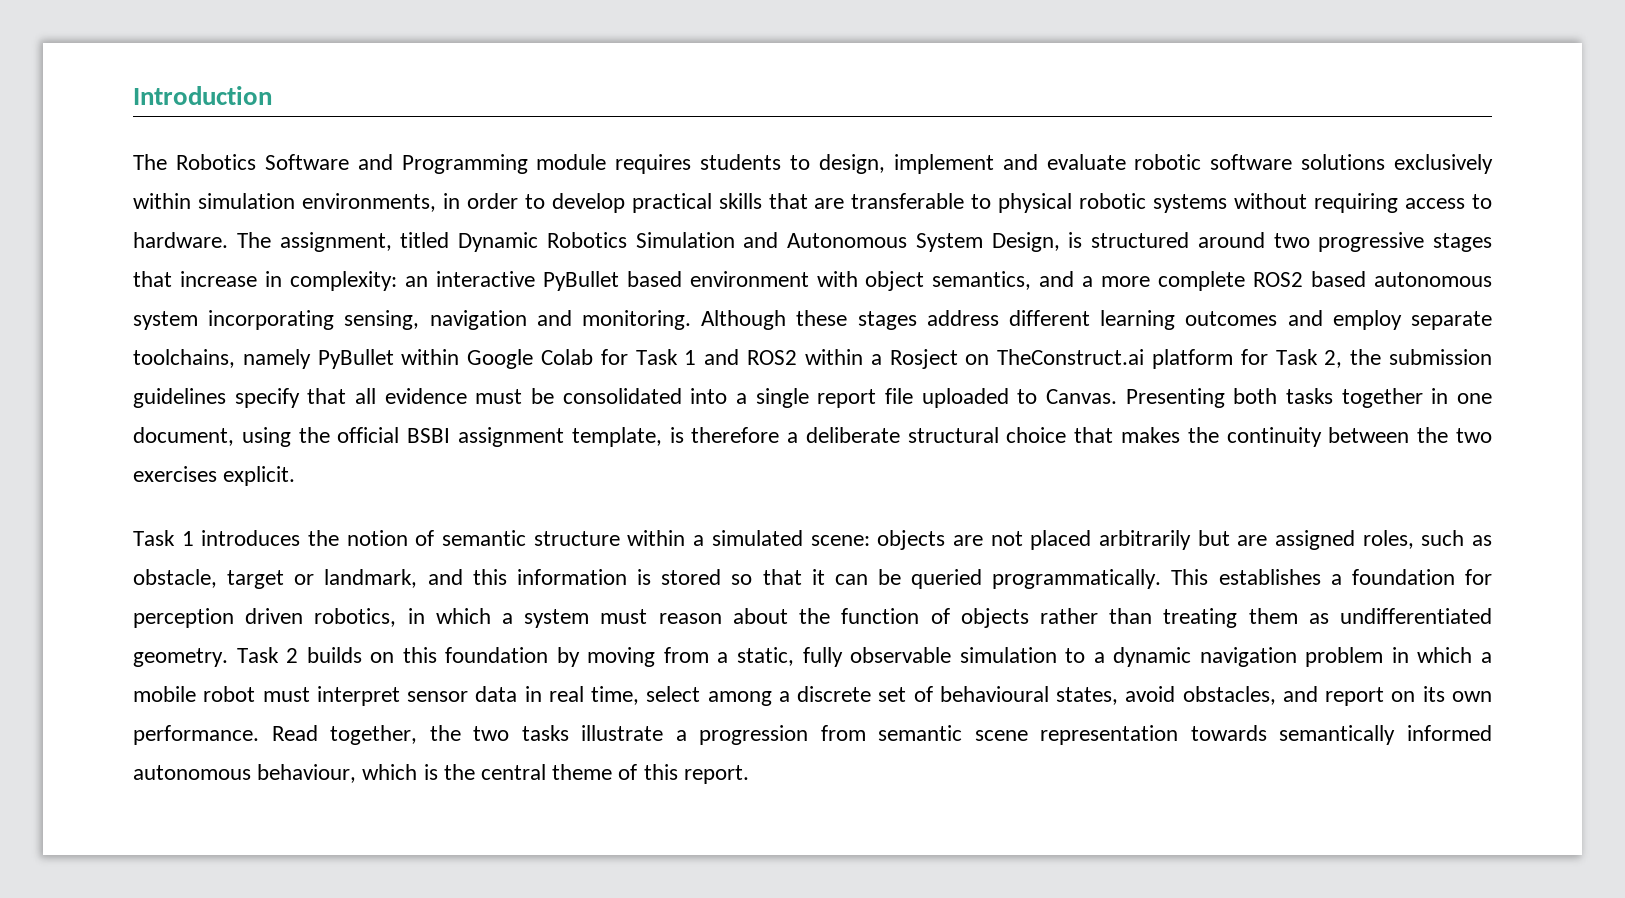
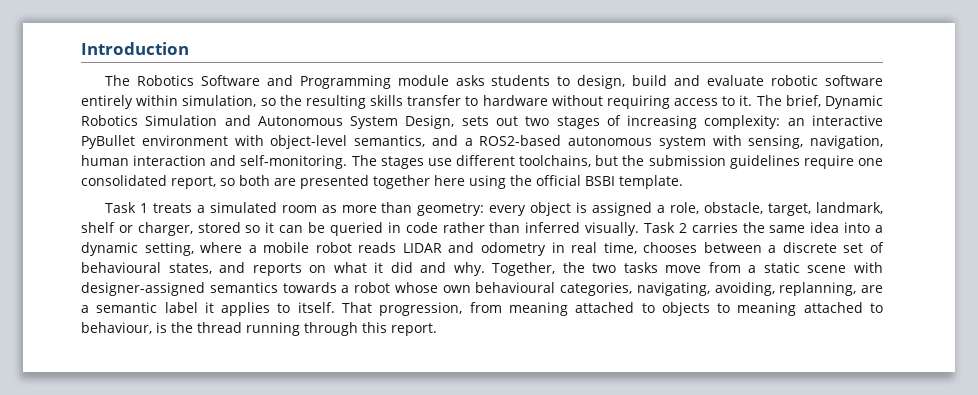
- The Robotics Software and Programming module requires students to design, implement and evaluate robotic software solutions exclusively within simulation environments, in order to develop practical skills that are transferable to physical robotic systems without requiring access to hardware. The assignment, titled Dynamic Robotics Simulation and Autonomous System Design, is structured around two progressive stages that increase in complexity: an interactive PyBullet based environment with object semantics, and a more complete ROS2 based autonomous system incorporating sensing, navigation and monitoring. Although these stages address different learning outcomes and employ separate toolchains, namely PyBullet within Google Colab for Task 1 and ROS2 within a Rosject on TheConstruct.ai platform for Task 2, the submission guidelines specify that all evidence must be consolidated into a single report file uploaded to Canvas. Presenting both tasks together in one document, using the official BSBI assignment template, is therefore a deliberate structural choice that makes the continuity between the two exercises explicit.
- Task 1 introduces the notion of semantic structure within a simulated scene: objects are not placed arbitrarily but are assigned roles, such as obstacle, target or landmark, and this information is stored so that it can be queried programmatically. This establishes a foundation for perception driven robotics, in which a system must reason about the function of objects rather than treating them as undifferentiated geometry. Task 2 builds on this foundation by moving from a static, fully observable simulation to a dynamic navigation problem in which a mobile robot must interpret sensor data in real time, select among a discrete set of behavioural states, avoid obstacles, and report on its own performance. Read together, the two tasks illustrate a progression from semantic scene representation towards semantically informed autonomous behaviour, which is the central theme of this report.
+ The Robotics Software and Programming module asks students to design, build and evaluate robotic software entirely within simulation, so the resulting skills transfer to hardware without requiring access to it. The brief, Dynamic Robotics Simulation and Autonomous System Design, sets out two stages of increasing complexity: an interactive PyBullet environment with object-level semantics, and a ROS2-based autonomous system with sensing, navigation, human interaction and self-monitoring. The stages use different toolchains, but the submission guidelines require one consolidated report, so both are presented together here using the official BSBI template.
+ Task 1 treats a simulated room as more than geometry: every object is assigned a role, obstacle, target, landmark, shelf or charger, stored so it can be queried in code rather than inferred visually. Task 2 carries the same idea into a dynamic setting, where a mobile robot reads LIDAR and odometry in real time, chooses between a discrete set of behavioural states, and reports on what it did and why. Together, the two tasks move from a static scene with designer-assigned semantics towards a robot whose own behavioural categories, navigating, avoiding, replanning, are a semantic label it applies to itself. That progression, from meaning attached to objects to meaning attached to behaviour, is the thread running through this report.

